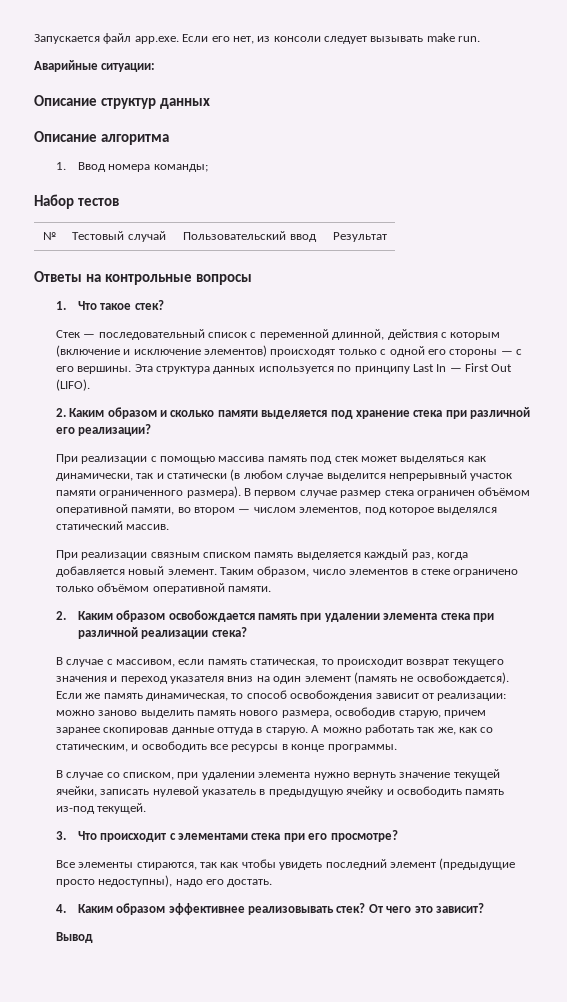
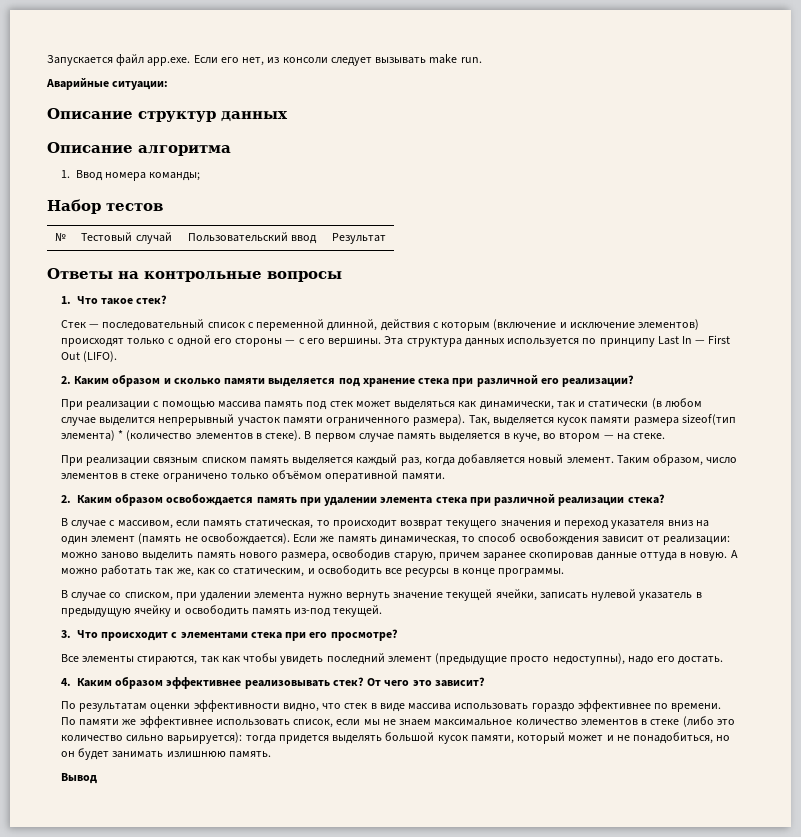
- В первом случае размер стека ограничен объёмом оперативной памяти, во втором — числом элементов, под которое выделялся статический массив.
+ Так, выделяется кусок памяти размера sizeof(тип элемента) * (количество элементов в стеке). В первом случае память выделяется в куче, во втором — на стеке.
- Если же память динамическая, то способ освобождения зависит от реализации: можно заново выделить память нового размера, освободив старую, причем заранее скопировав данные оттуда в старую.
+ Если же память динамическая, то способ освобождения зависит от реализации: можно заново выделить память нового размера, освободив старую, причем заранее скопировав данные оттуда в новую.
+ По результатам оценки эффективности видно, что стек в виде массива использовать гораздо эффективнее по времени. По памяти же эффективнее использовать список, если мы не знаем максимальное количество элементов в стеке (либо это количество сильно варьируется): тогда придется выделять большой кусок памяти, который может и не понадобиться, но он будет занимать излишнюю память.

